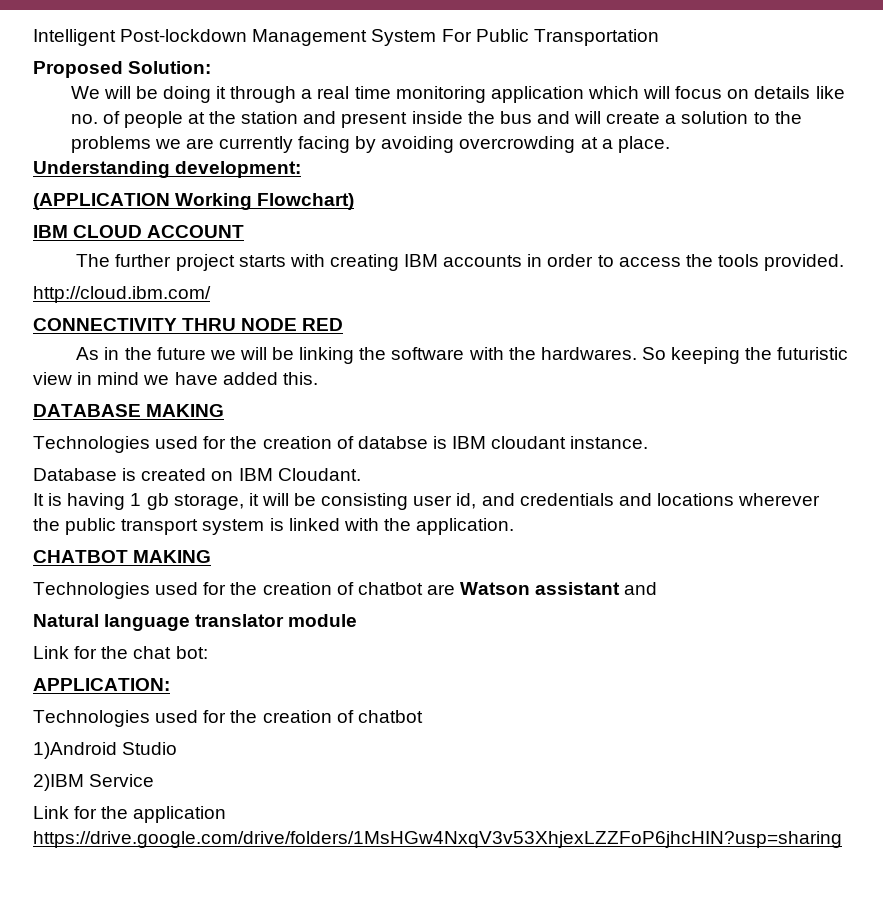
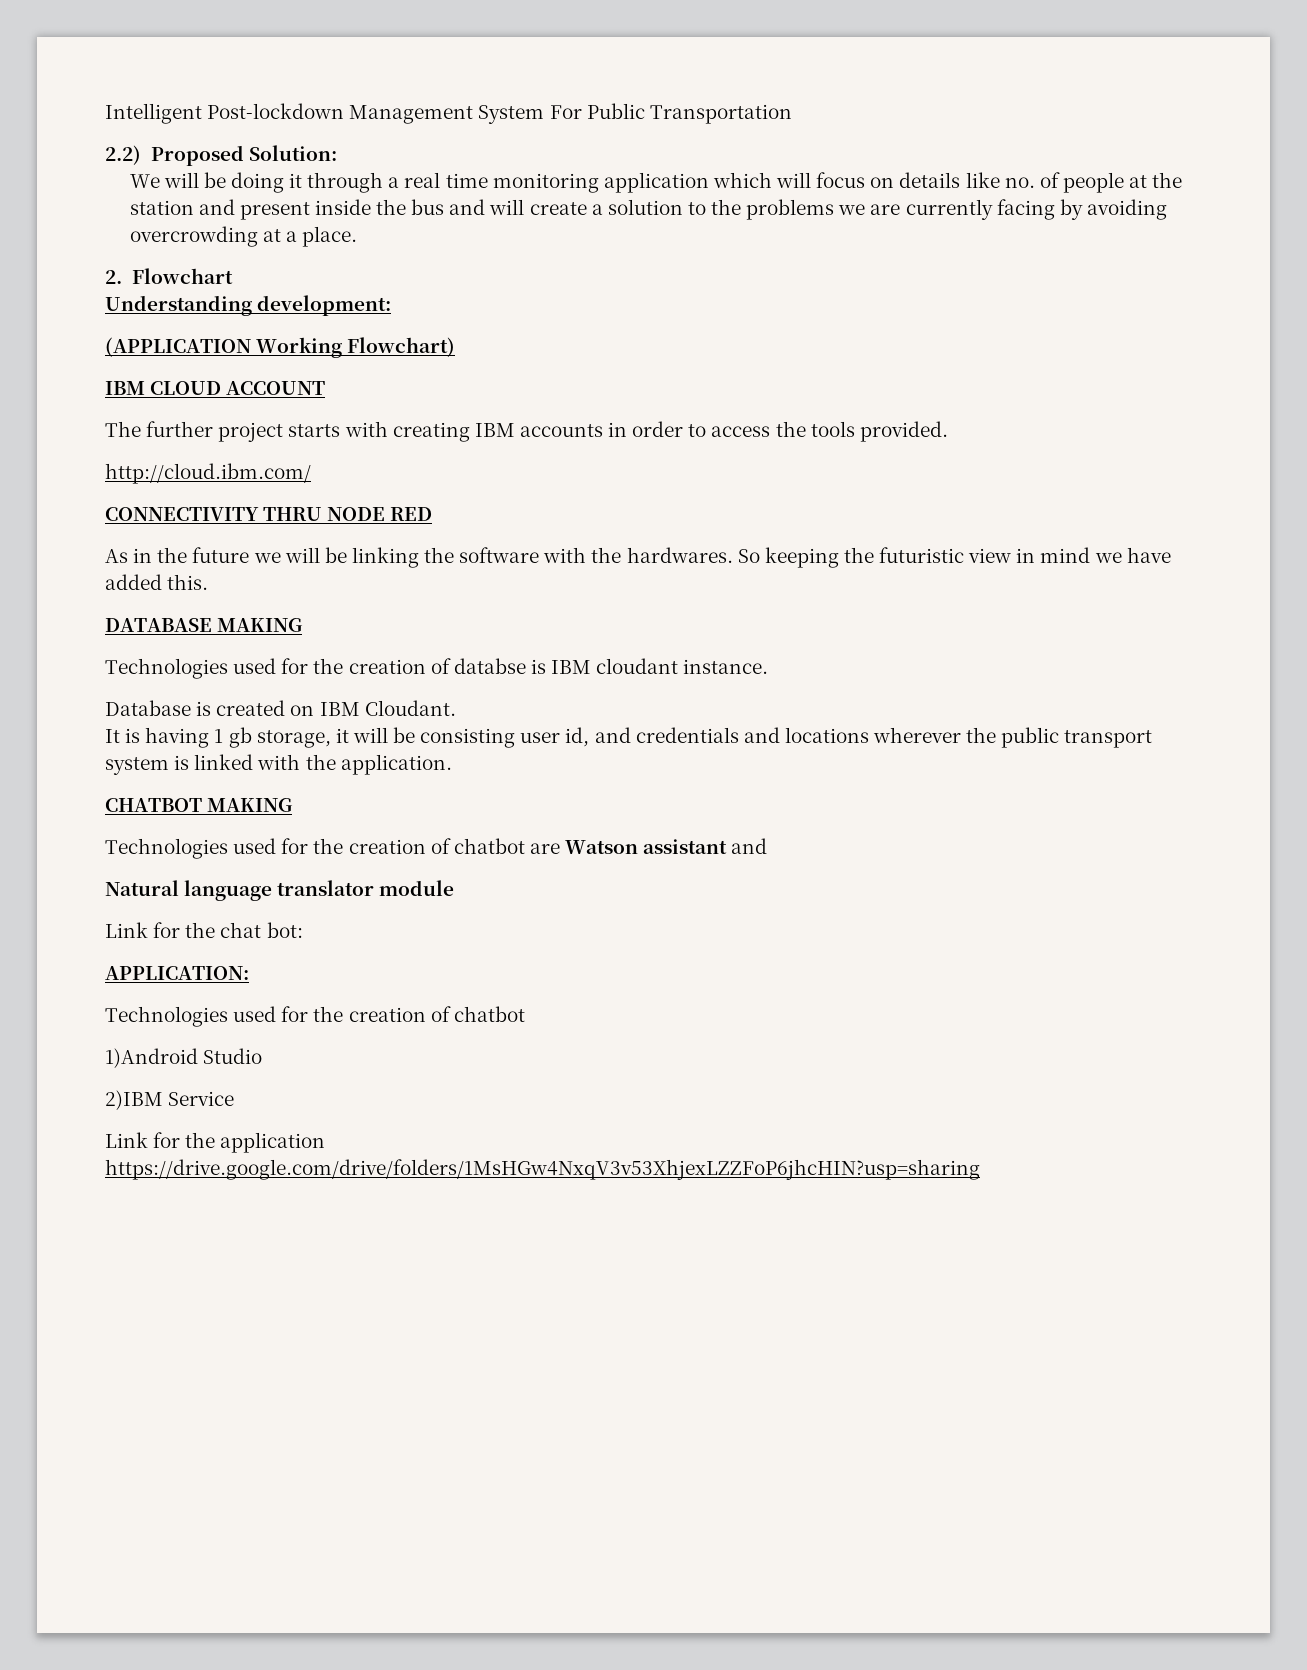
- Proposed Solution:
+ 2.2) Proposed Solution:
+ 2. Flowchart

